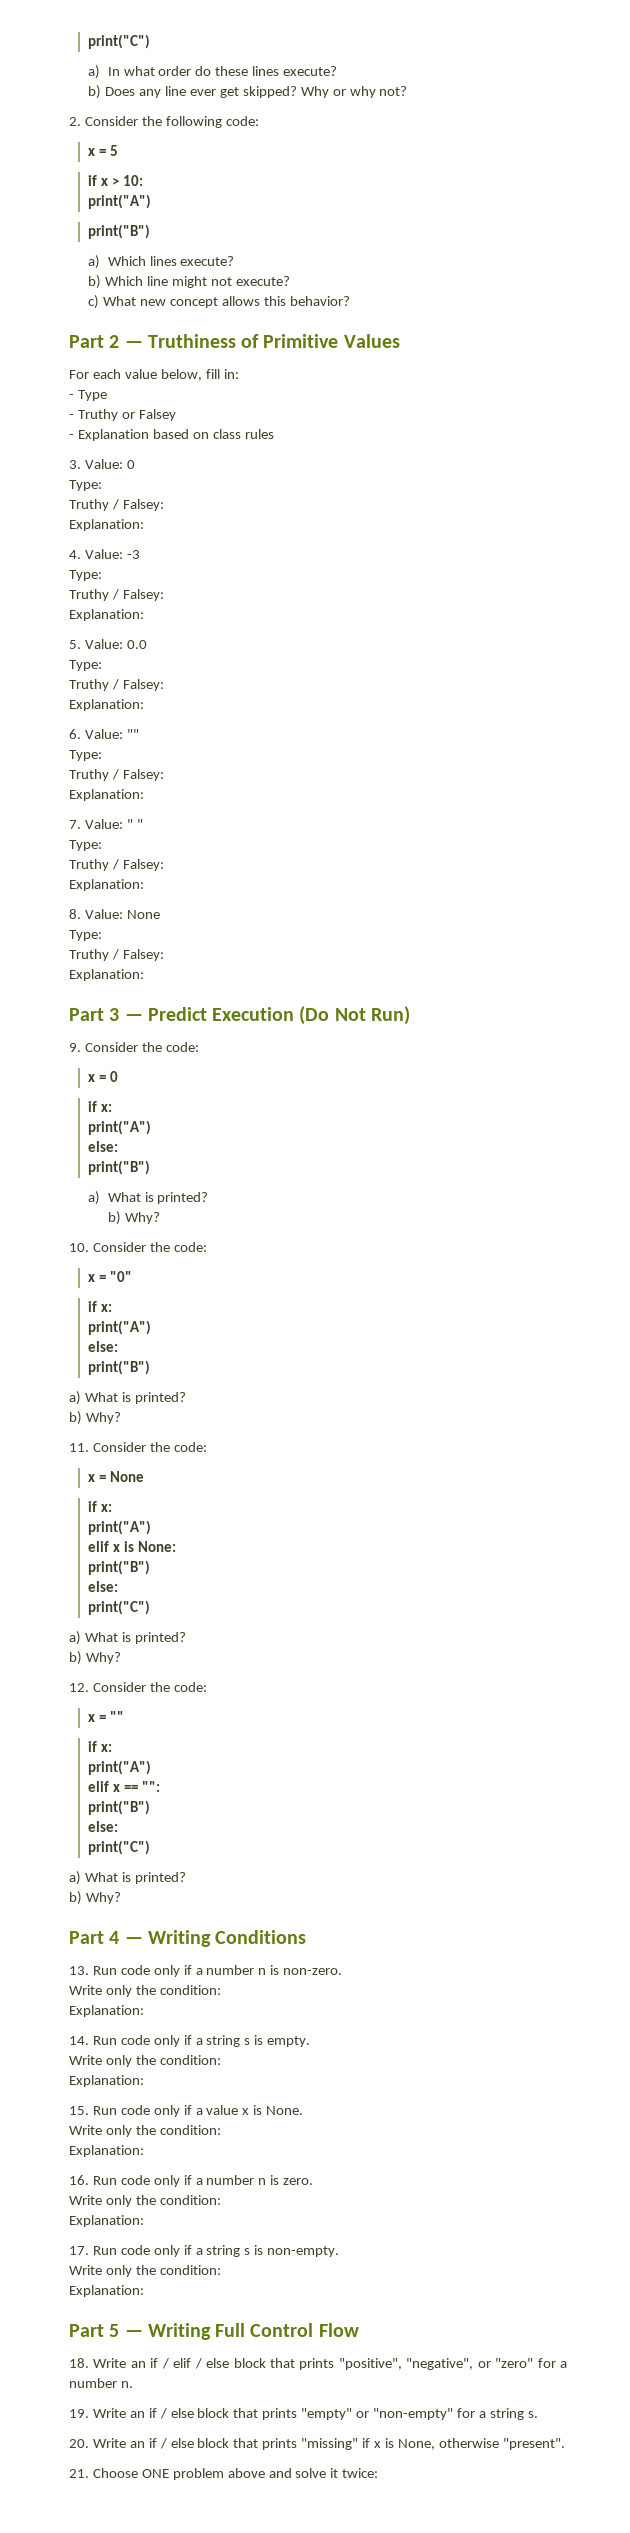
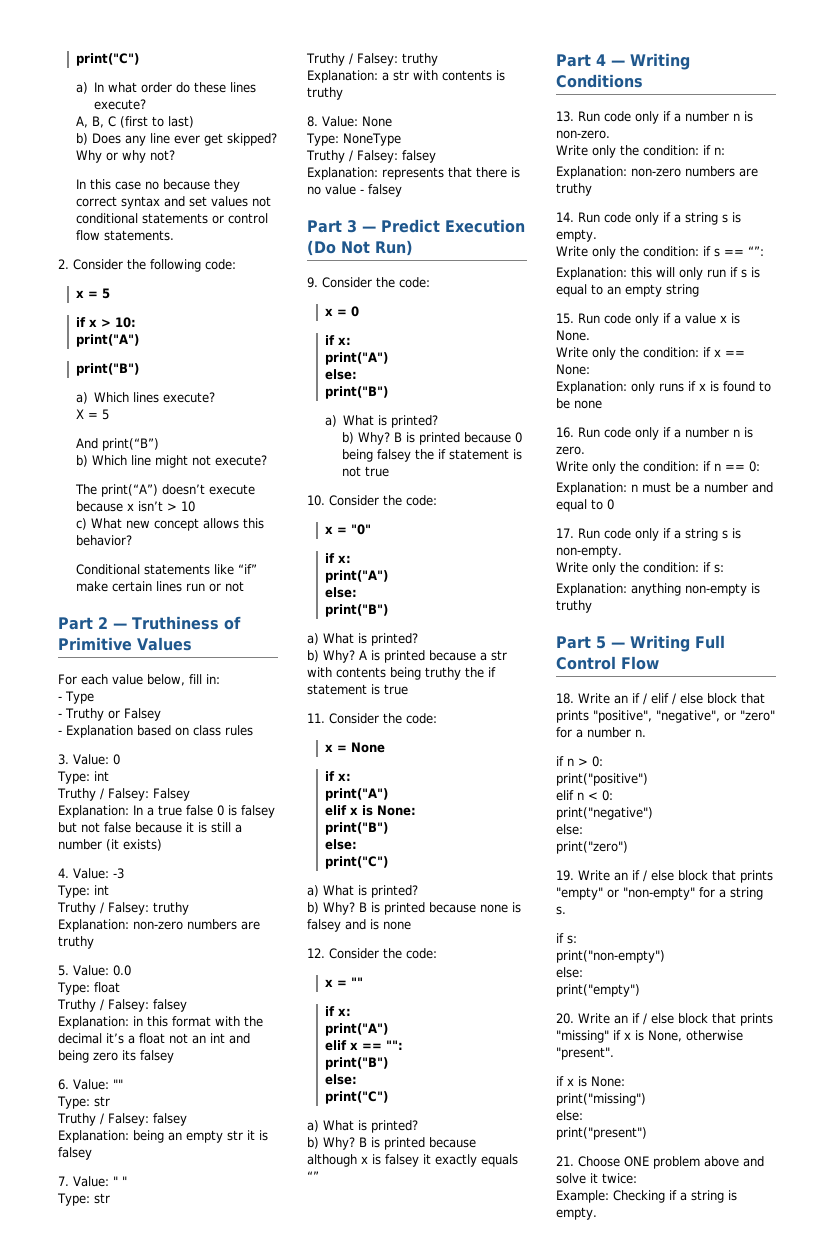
+ A, B, C (first to last)
+ In this case no because they correct syntax and set values not conditional statements or control flow statements.
+ X = 5
+ And print(“B”)
+ The print(“A”) doesn’t execute because x isn’t > 10
+ Conditional statements like “if” make certain lines run or not
  3. Value: 0
- Type:
- Truthy / Falsey:
- Explanation:
+ Type: int
+ Truthy / Falsey: Falsey
+ Explanation: In a true false 0 is falsey but not false because it is still a number (it exists)
  4. Value: -3
- Type:
- Truthy / Falsey:
- Explanation:
+ Type: int
+ Truthy / Falsey: truthy
+ Explanation: non-zero numbers are truthy
  5. Value: 0.0
- Type:
- Truthy / Falsey:
- Explanation:
+ Type: float
+ Truthy / Falsey: falsey
+ Explanation: in this format with the decimal it’s a float not an int and being zero its falsey
  6. Value: ""
- Type:
- Truthy / Falsey:
- Explanation:
+ Type: str
+ Truthy / Falsey: falsey
+ Explanation: being an empty str it is falsey
  7. Value: " "
- Type:
- Truthy / Falsey:
- Explanation:
+ Type: str
+ Truthy / Falsey: truthy
+ Explanation: a str with contents is truthy
  8. Value: None
- Type:
- Truthy / Falsey:
- Explanation:
+ Type: NoneType
+ Truthy / Falsey: falsey
+ Explanation: represents that there is no value - falsey
+ B is printed because 0 being falsey the if statement is not true
+ A is printed because a str with contents being truthy the if statement is true
+ B is printed because none is falsey and is none
+ B is printed because although x is falsey it exactly equals “”
  13. Run code only if a number n is non-zero.
- Write only the condition:
- Explanation:
+ Write only the condition: if n:
+ Explanation: non-zero numbers are truthy
  14. Run code only if a string s is empty.
- Write only the condition:
- Explanation:
+ Write only the condition: if s == “”:
+ Explanation: this will only run if s is equal to an empty string
  15. Run code only if a value x is None.
- Write only the condition:
- Explanation:
+ Write only the condition: if x == None:
+ Explanation: only runs if x is found to be none
  16. Run code only if a number n is zero.
- Write only the condition:
- Explanation:
+ Write only the condition: if n == 0:
+ Explanation: n must be a number and equal to 0
  17. Run code only if a string s is non-empty.
- Write only the condition:
- Explanation:
+ Write only the condition: if s:
+ Explanation: anything non-empty is truthy
+ if n > 0:
+ print("positive")
+ elif n < 0:
+ print("negative")
+ else:
+ print("zero")
  19. Write an if / else block that prints "empty" or "non-empty" for a string s.
+ if s:
+ print("non-empty")
+ else:
+ print("empty")
+ if x is None:
+ print("missing")
+ else:
+ print("present")
+ Example: Checking if a string is empty.

